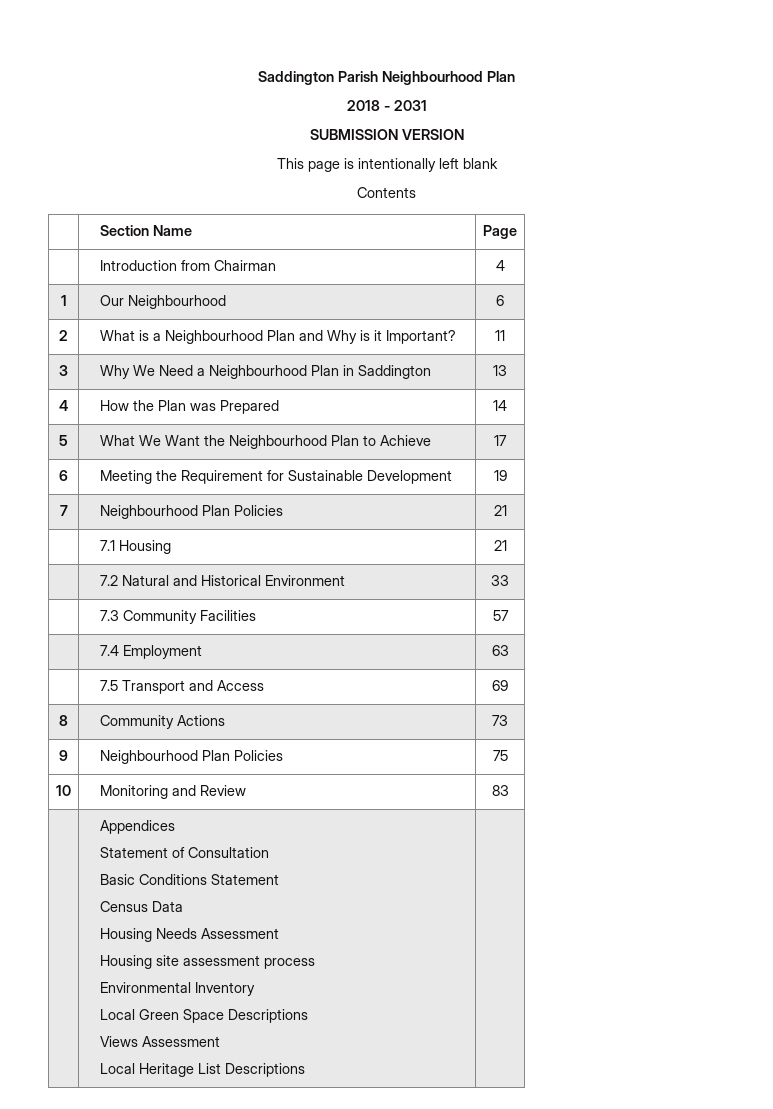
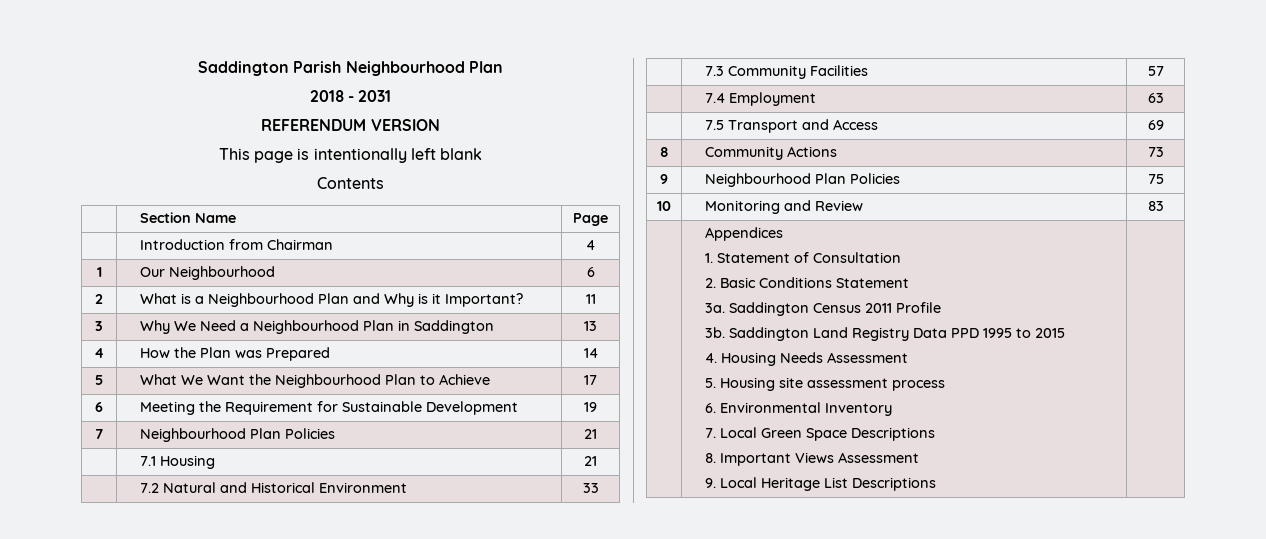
- SUBMISSION VERSION
+ REFERENDUM VERSION
- Statement of Consultation
+ 1. Statement of Consultation
- Basic Conditions Statement
+ 2. Basic Conditions Statement
- Census Data
- Housing Needs Assessment
+ 3a. Saddington Census 2011 Profile
+ 3b. Saddington Land Registry Data PPD 1995 to 2015
+ 4. Housing Needs Assessment
- Housing site assessment process
+ 5. Housing site assessment process
- Environmental Inventory
+ 6. Environmental Inventory
- Local Green Space Descriptions
+ 7. Local Green Space Descriptions
- Views Assessment
+ 8. Important Views Assessment
- Local Heritage List Descriptions
+ 9. Local Heritage List Descriptions

